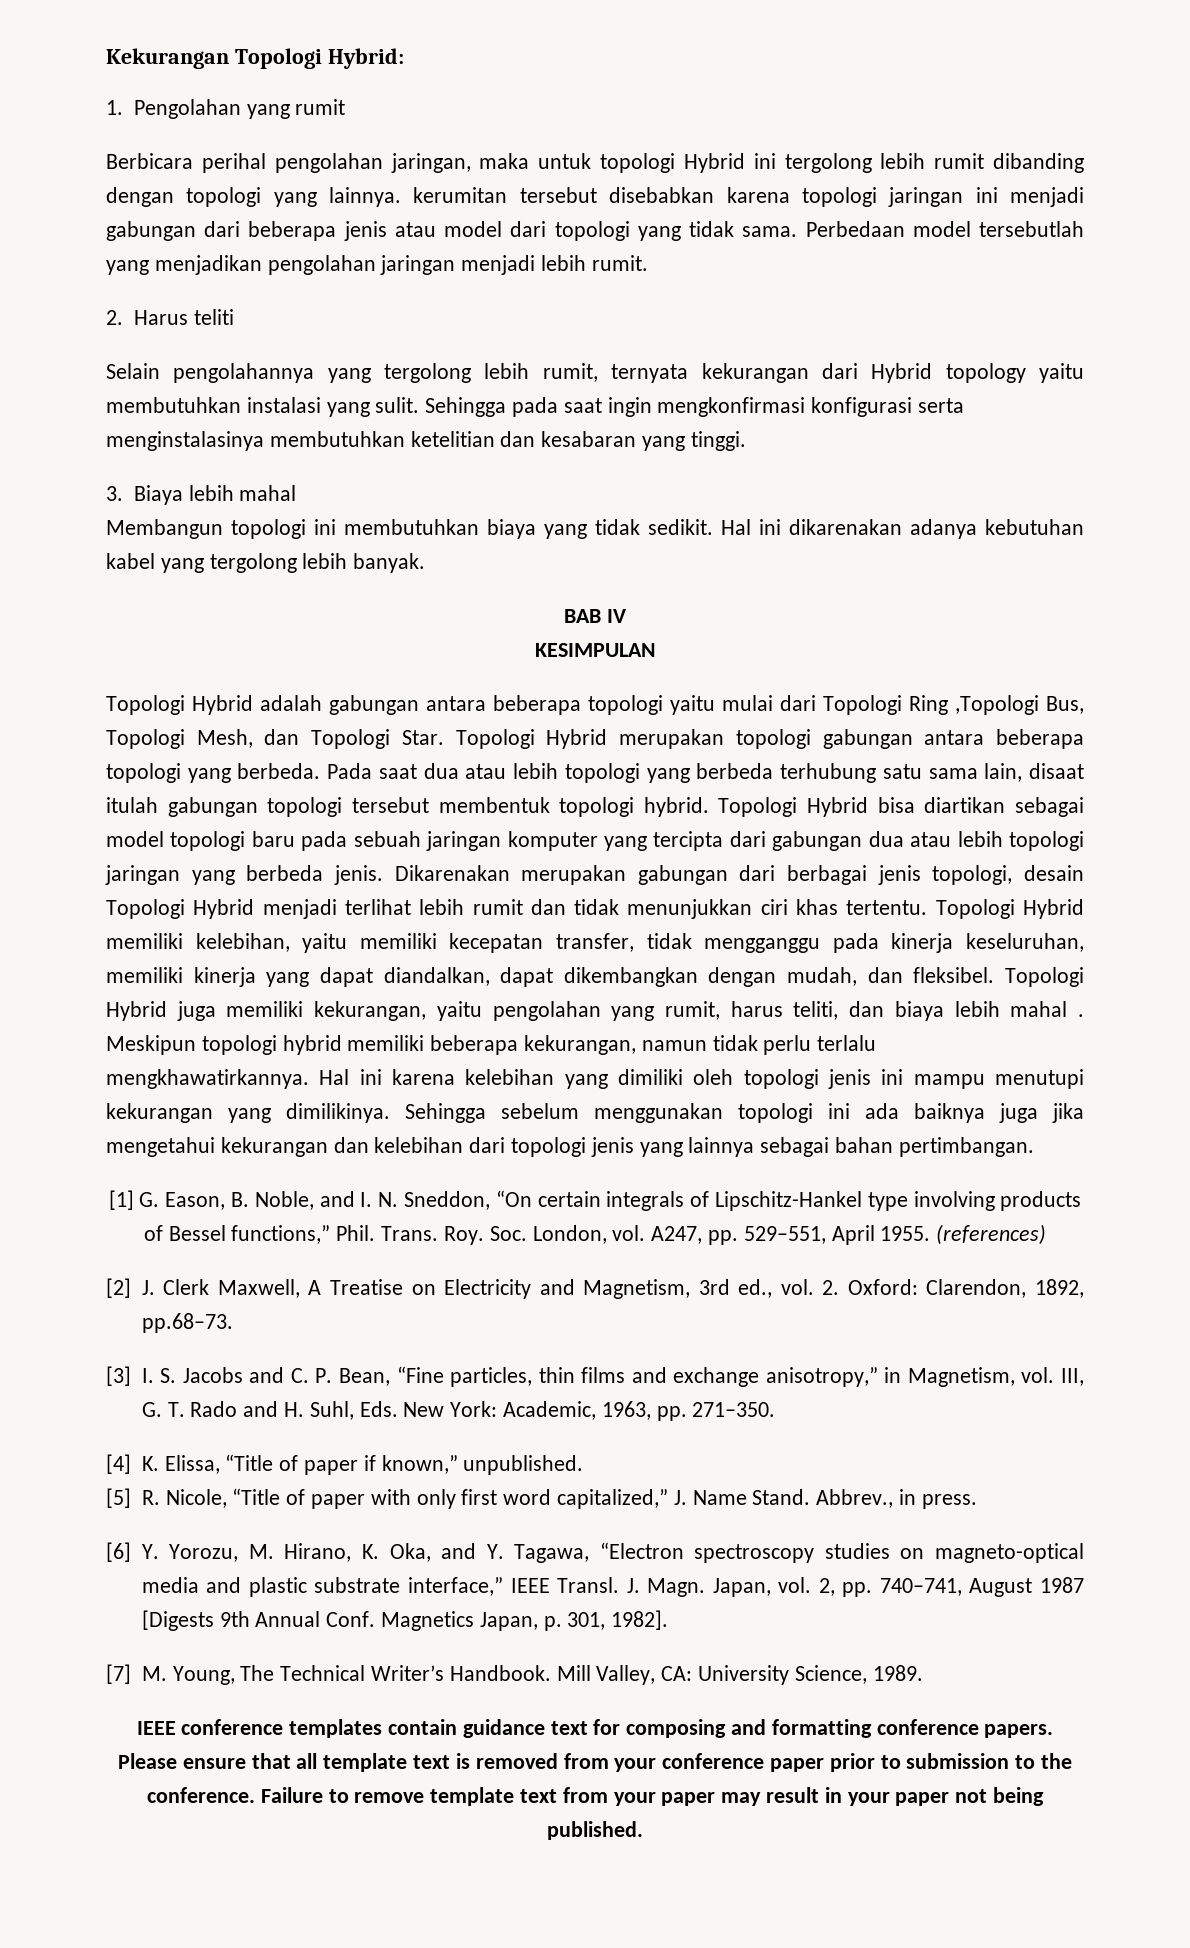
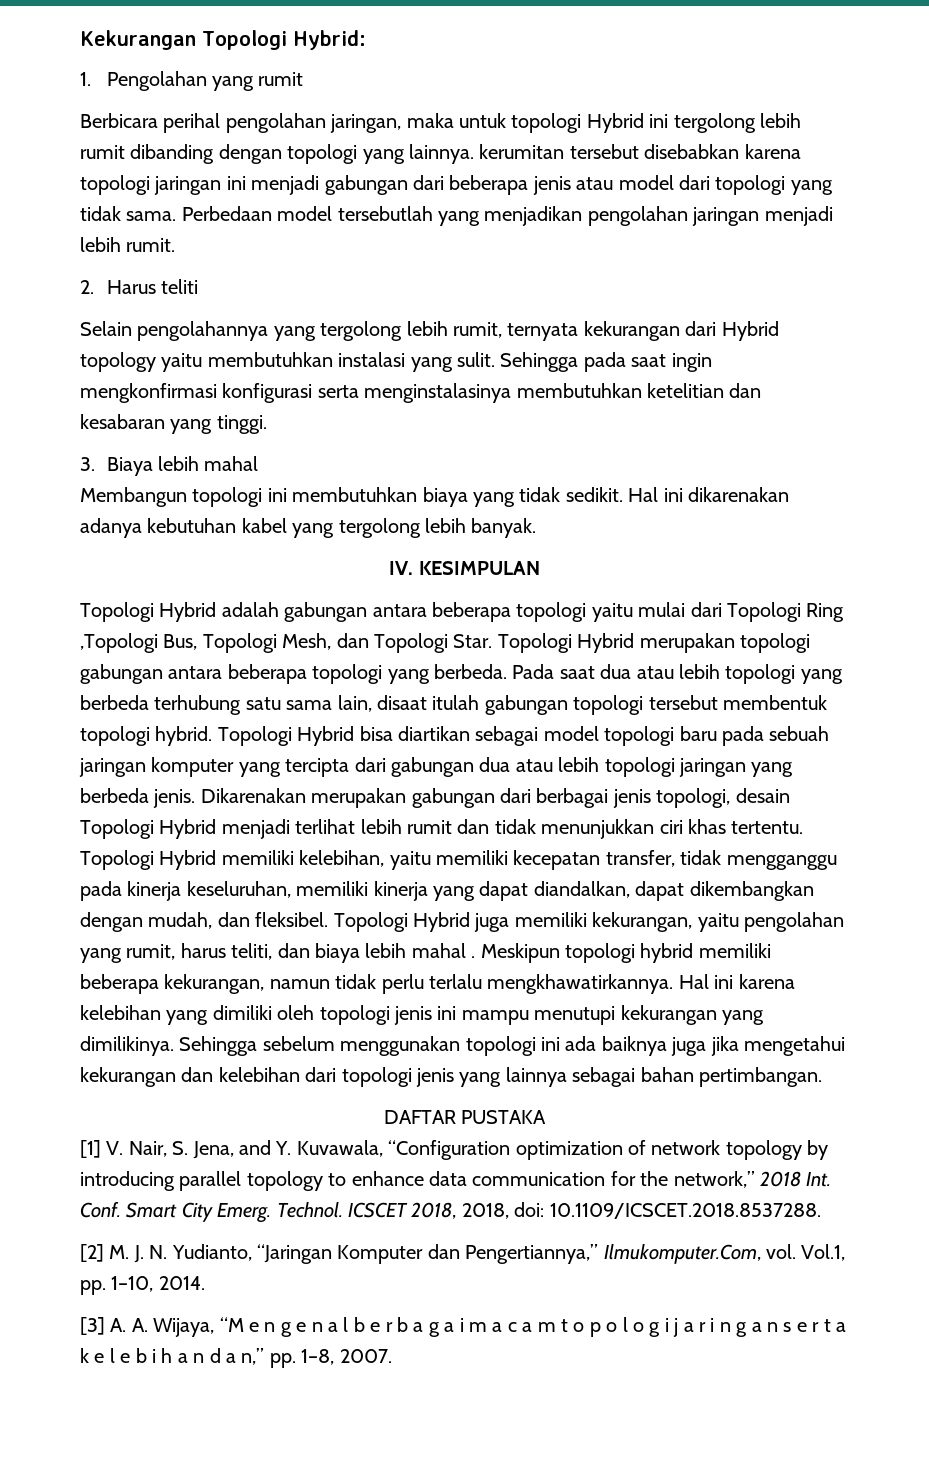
- BAB IV
- KESIMPULAN
+ IV. KESIMPULAN
- [1] G. Eason, B. Noble, and I. N. Sneddon, “On certain integrals of Lipschitz-Hankel type involving products of Bessel functions,” Phil. Trans. Roy. Soc. London, vol. A247, pp. 529–551, April 1955. (references)
- [2] J. Clerk Maxwell, A Treatise on Electricity and Magnetism, 3rd ed., vol. 2. Oxford: Clarendon, 1892, pp.68–73.
- [3] I. S. Jacobs and C. P. Bean, “Fine particles, thin films and exchange anisotropy,” in Magnetism, vol. III, G. T. Rado and H. Suhl, Eds. New York: Academic, 1963, pp. 271–350.
- [4] K. Elissa, “Title of paper if known,” unpublished.
- [5] R. Nicole, “Title of paper with only first word capitalized,” J. Name Stand. Abbrev., in press.
- [6] Y. Yorozu, M. Hirano, K. Oka, and Y. Tagawa, “Electron spectroscopy studies on magneto-optical media and plastic substrate interface,” IEEE Transl. J. Magn. Japan, vol. 2, pp. 740–741, August 1987 [Digests 9th Annual Conf. Magnetics Japan, p. 301, 1982].
- [7] M. Young, The Technical Writer’s Handbook. Mill Valley, CA: University Science, 1989.
- IEEE conference templates contain guidance text for composing and formatting conference papers. Please ensure that all template text is removed from your conference paper prior to submission to the conference. Failure to remove template text from your paper may result in your paper not being published.
+ DAFTAR PUSTAKA
+ [1] V. Nair, S. Jena, and Y. Kuvawala, “Configuration optimization of network topology by introducing parallel topology to enhance data communication for the network,” 2018 Int. Conf. Smart City Emerg. Technol. ICSCET 2018, 2018, doi: 10.1109/ICSCET.2018.8537288.
+ [2] M. J. N. Yudianto, “Jaringan Komputer dan Pengertiannya,” Ilmukomputer.Com, vol. Vol.1, pp. 1–10, 2014.
+ [3] A. A. Wijaya, “M e n g e n a l b e r b a g a i m a c a m t o p o l o g i j a r i n g a n s e r t a k e l e b i h a n d a n,” pp. 1–8, 2007.

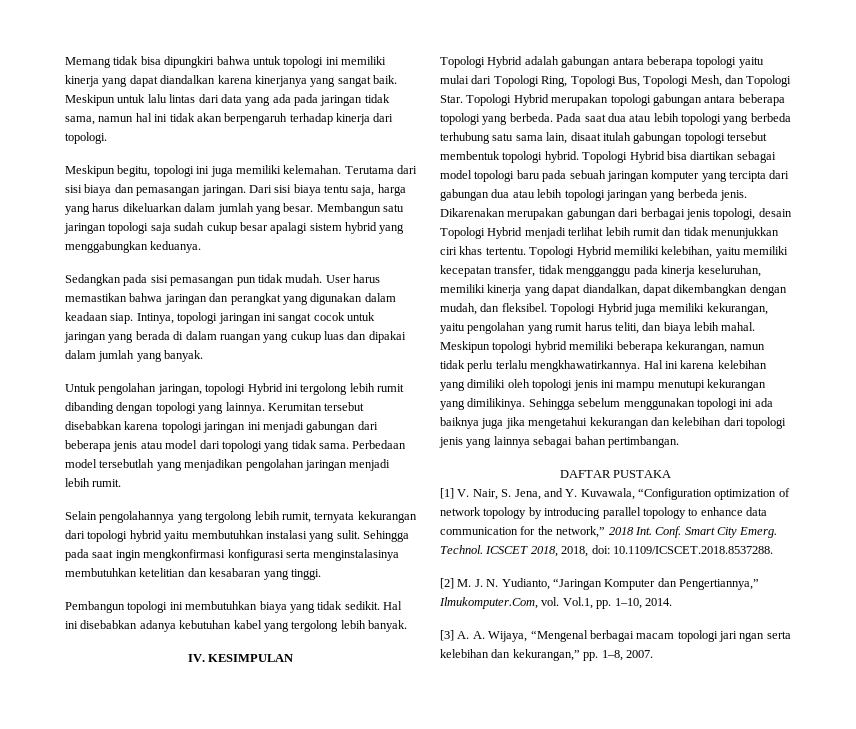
- Kekurangan Topologi Hybrid:
- 1. Pengolahan yang rumit
- Berbicara perihal pengolahan jaringan, maka untuk topologi Hybrid ini tergolong lebih rumit dibanding dengan topologi yang lainnya. kerumitan tersebut disebabkan karena topologi jaringan ini menjadi gabungan dari beberapa jenis atau model dari topologi yang tidak sama.
+ Memang tidak bisa dipungkiri bahwa untuk topologi ini memiliki kinerja yang dapat diandalkan karena kinerjanya yang sangat baik. Meskipun untuk lalu lintas dari data yang ada pada jaringan tidak sama, namun hal ini tidak akan berpengaruh terhadap kinerja dari topologi.
+ Meskipun begitu, topologi ini juga memiliki kelemahan. Terutama dari sisi biaya dan pemasangan jaringan. Dari sisi biaya tentu saja, harga yang harus dikeluarkan dalam jumlah yang besar. Membangun satu jaringan topologi saja sudah cukup besar apalagi sistem hybrid yang menggabungkan keduanya.
+ Sedangkan pada sisi pemasangan pun tidak mudah. User harus memastikan bahwa jaringan dan perangkat yang digunakan dalam keadaan siap. Intinya, topologi jaringan ini sangat cocok untuk jaringan yang berada di dalam ruangan yang cukup luas dan dipakai dalam jumlah yang banyak.
+ Untuk pengolahan jaringan, topologi Hybrid ini tergolong lebih rumit dibanding dengan topologi yang lainnya. Kerumitan tersebut disebabkan karena topologi jaringan ini menjadi gabungan dari beberapa jenis atau model dari topologi yang tidak sama.
- 2. Harus teliti
- Selain pengolahannya yang tergolong lebih rumit, ternyata kekurangan dari Hybrid topology yaitu membutuhkan instalasi yang sulit.
+ Selain pengolahannya yang tergolong lebih rumit, ternyata kekurangan dari topologi hybrid yaitu membutuhkan instalasi yang sulit.
- 3. Biaya lebih mahal
- Membangun topologi ini membutuhkan biaya yang tidak sedikit.
+ Pembangun topologi ini membutuhkan biaya yang tidak sedikit.
- Hal ini dikarenakan adanya kebutuhan kabel yang tergolong lebih banyak.
+ Hal ini disebabkan adanya kebutuhan kabel yang tergolong lebih banyak.
- Topologi Hybrid adalah gabungan antara beberapa topologi yaitu mulai dari Topologi Ring ,Topologi Bus, Topologi Mesh, dan Topologi Star.
+ Topologi Hybrid adalah gabungan antara beberapa topologi yaitu mulai dari Topologi Ring, Topologi Bus, Topologi Mesh, dan Topologi Star.
- Topologi Hybrid juga memiliki kekurangan, yaitu pengolahan yang rumit, harus teliti, dan biaya lebih mahal .
+ Topologi Hybrid juga memiliki kekurangan, yaitu pengolahan yang rumit harus teliti, dan biaya lebih mahal.
- [3] A. A. Wijaya, “M e n g e n a l b e r b a g a i m a c a m t o p o l o g i j a r i n g a n s e r t a k e l e b i h a n d a n,” pp. 1–8, 2007.
+ [3] A. A. Wijaya, “Mengenal berbagai macam topologi jari ngan serta kelebihan dan kekurangan,” pp. 1–8, 2007.

